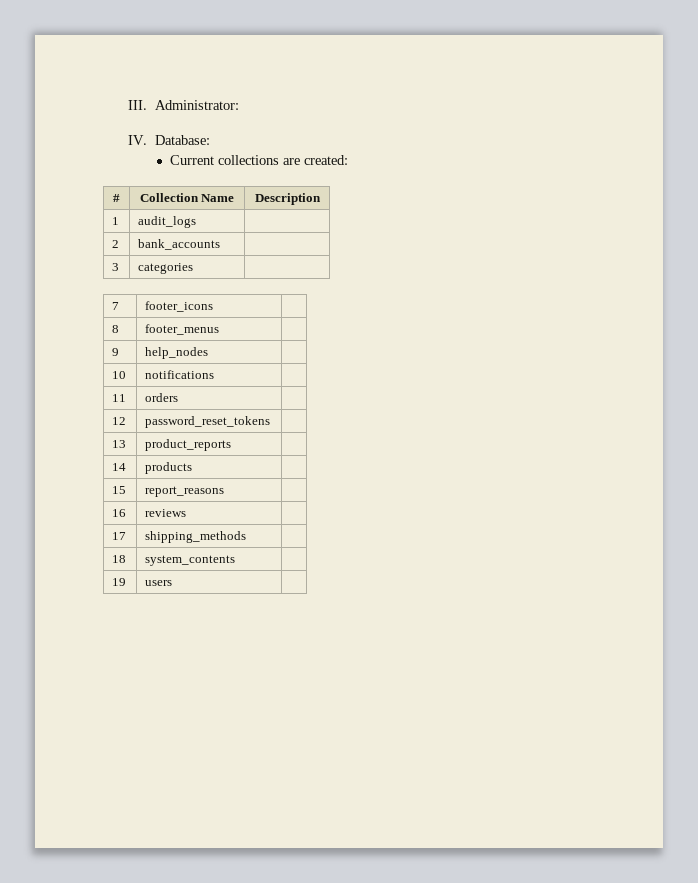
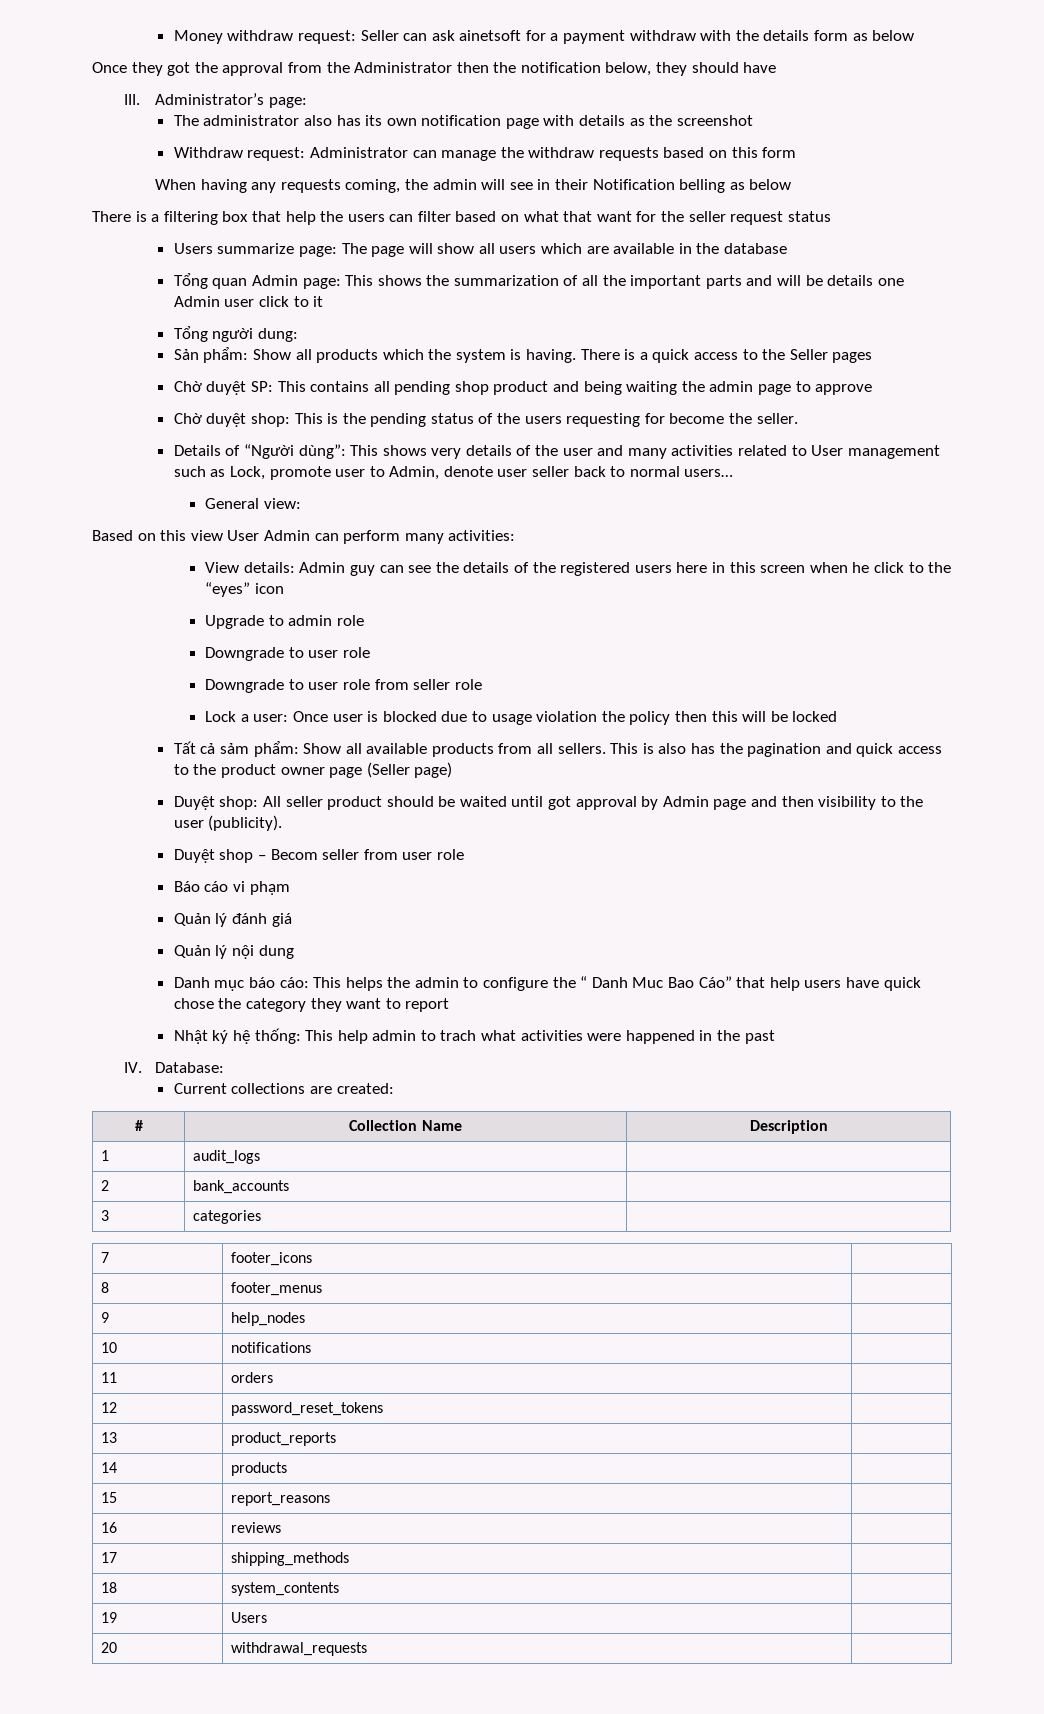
- III. Administrator:
+ Money withdraw request: Seller can ask ainetsoft for a payment withdraw with the details form as below
+ Once they got the approval from the Administrator then the notification below, they should have
+ III. Administrator’s page:
+ The administrator also has its own notification page with details as the screenshot
+ Withdraw request: Administrator can manage the withdraw requests based on this form
+ When having any requests coming, the admin will see in their Notification belling as below
+ There is a filtering box that help the users can filter based on what that want for the seller request status
+ Users summarize page: The page will show all users which are available in the database
+ Tổng quan Admin page: This shows the summarization of all the important parts and will be details one Admin user click to it
+ Tổng người dung:
+ Sản phẩm: Show all products which the system is having. There is a quick access to the Seller pages
+ Chờ duyệt SP: This contains all pending shop product and being waiting the admin page to approve
+ Chờ duyệt shop: This is the pending status of the users requesting for become the seller.
+ Details of “Người dùng”: This shows very details of the user and many activities related to User management such as Lock, promote user to Admin, denote user seller back to normal users…
+ General view:
+ Based on this view User Admin can perform many activities:
+ View details: Admin guy can see the details of the registered users here in this screen when he click to the “eyes” icon
+ Upgrade to admin role
+ Downgrade to user role
+ Downgrade to user role from seller role
+ Lock a user: Once user is blocked due to usage violation the policy then this will be locked
+ Tất cả sảm phẩm: Show all available products from all sellers. This is also has the pagination and quick access to the product owner page (Seller page)
+ Duyệt shop: All seller product should be waited until got approval by Admin page and then visibility to the user (publicity).
+ Duyệt shop – Becom seller from user role
+ Báo cáo vi phạm
+ Quản lý đánh giá
+ Quản lý nội dung
+ Danh mục báo cáo: This helps the admin to configure the “ Danh Muc Bao Cáo” that help users have quick chose the category they want to report
+ Nhật ký hệ thống: This help admin to trach what activities were happened in the past
- 19 | users |
+ 19 | Users |
+ 20 | withdrawal_requests |

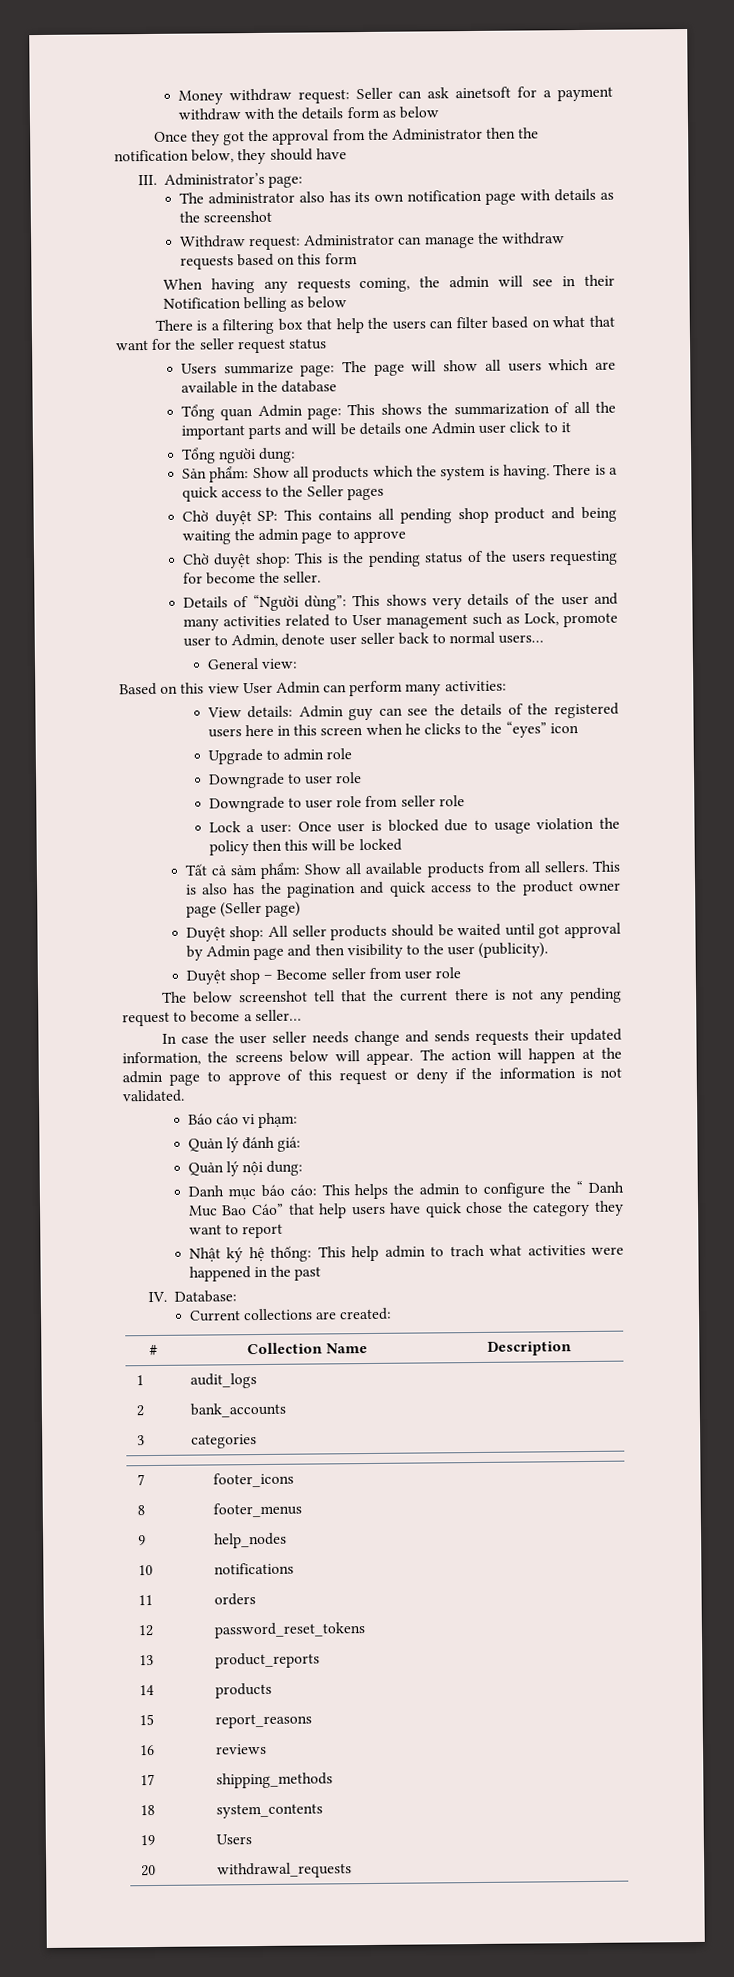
- View details: Admin guy can see the details of the registered users here in this screen when he click to the “eyes” icon
+ View details: Admin guy can see the details of the registered users here in this screen when he clicks to the “eyes” icon
- Duyệt shop: All seller product should be waited until got approval by Admin page and then visibility to the user (publicity).
+ Duyệt shop: All seller products should be waited until got approval by Admin page and then visibility to the user (publicity).
- Duyệt shop – Becom seller from user role
+ Duyệt shop – Become seller from user role
+ The below screenshot tell that the current there is not any pending request to become a seller…
+ In case the user seller needs change and sends requests their updated information, the screens below will appear. The action will happen at the admin page to approve of this request or deny if the information is not validated.
- Báo cáo vi phạm
+ Báo cáo vi phạm:
- Quản lý đánh giá
+ Quản lý đánh giá:
- Quản lý nội dung
+ Quản lý nội dung:

